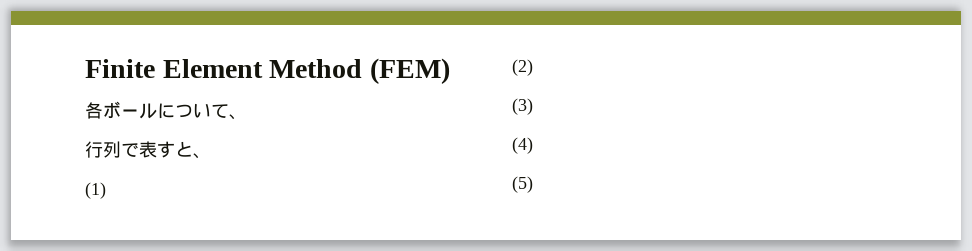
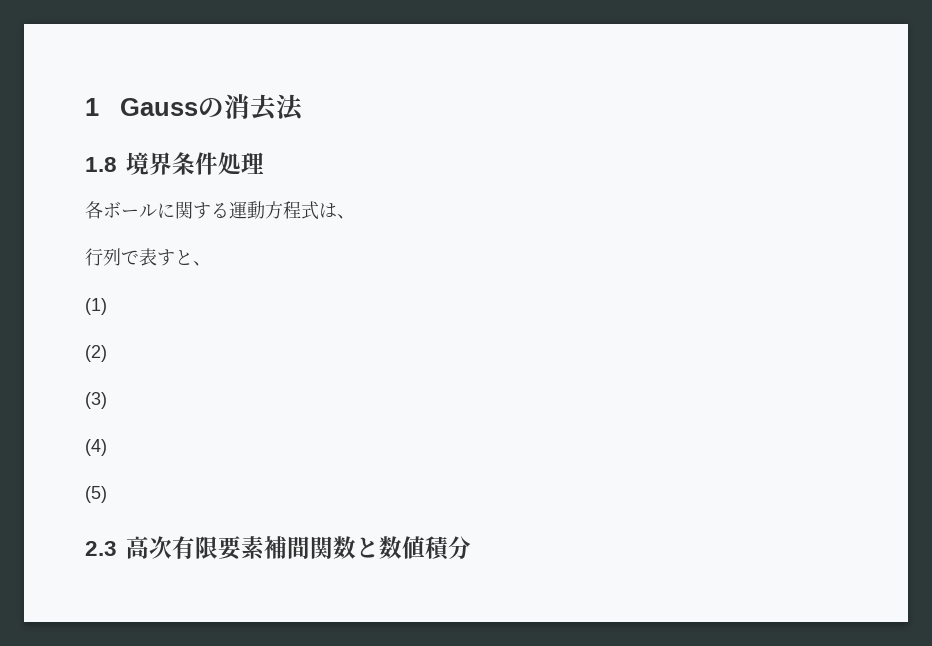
- Finite Element Method (FEM)
- 各ボールについて、
+ 1 Gaussの消去法
+ 1.8境界条件処理
+ 各ボールに関する運動方程式は、
+ 2.3高次有限要素補間関数と数値積分

